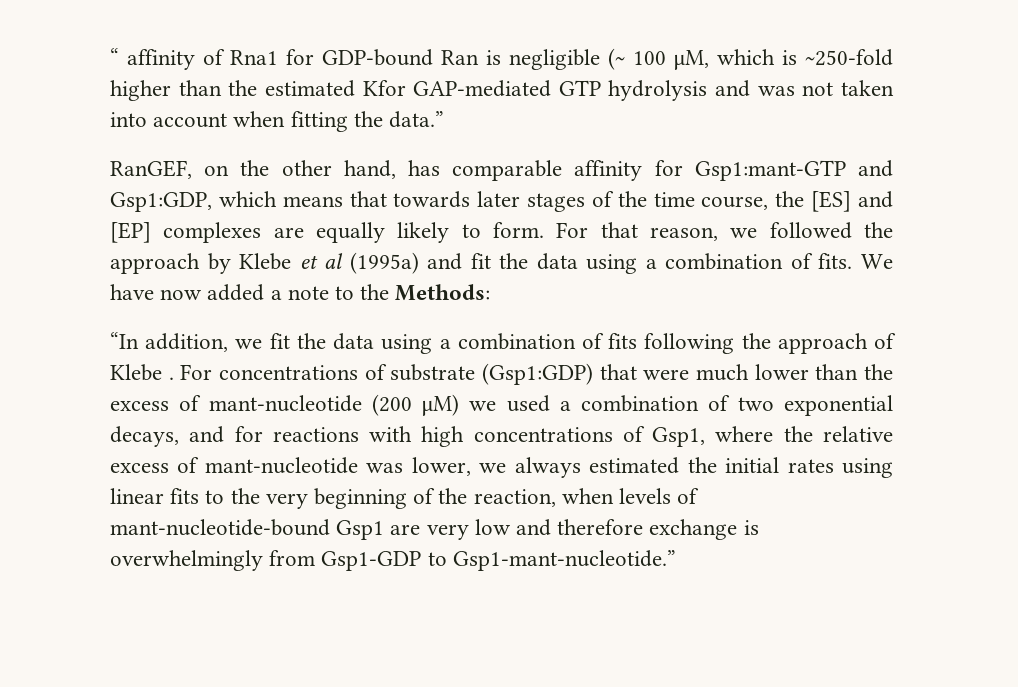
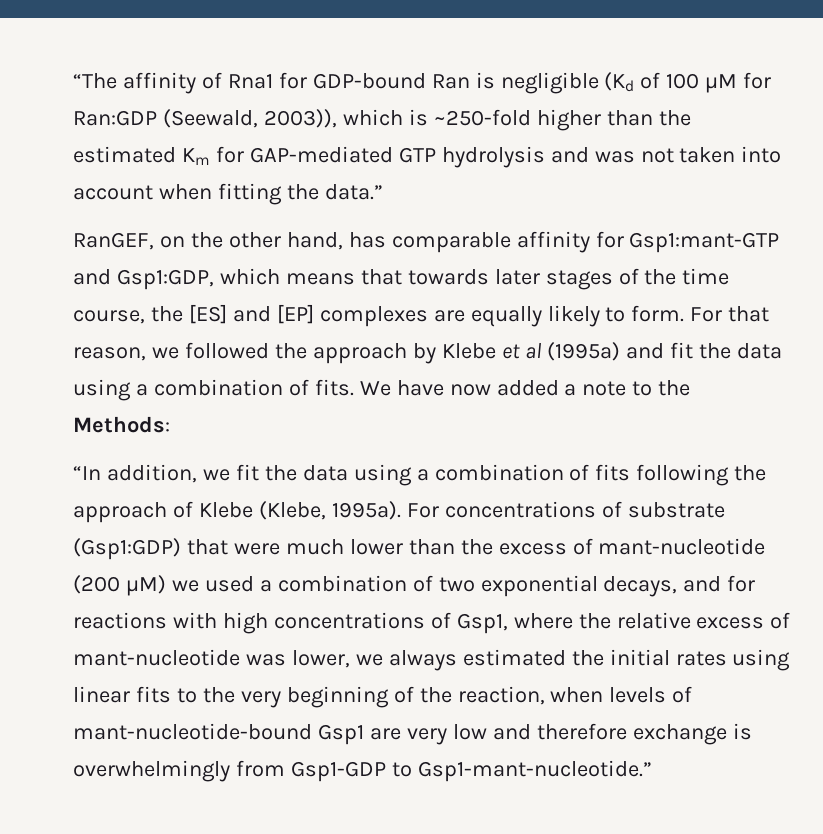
- “ affinity of Rna1 for GDP-bound Ran is negligible (~ 100 μM, which is ~250-fold higher than the estimated Kfor GAP-mediated GTP hydrolysis and was not taken into account when fitting the data.”
+ “The affinity of Rna1 for GDP-bound Ran is negligible (Kd of 100 μM for Ran:GDP (Seewald, 2003)), which is ~250-fold higher than the estimated Km for GAP-mediated GTP hydrolysis and was not taken into account when fitting the data.”
- “In addition, we fit the data using a combination of fits following the approach of Klebe .
+ “In addition, we fit the data using a combination of fits following the approach of Klebe (Klebe, 1995a).

